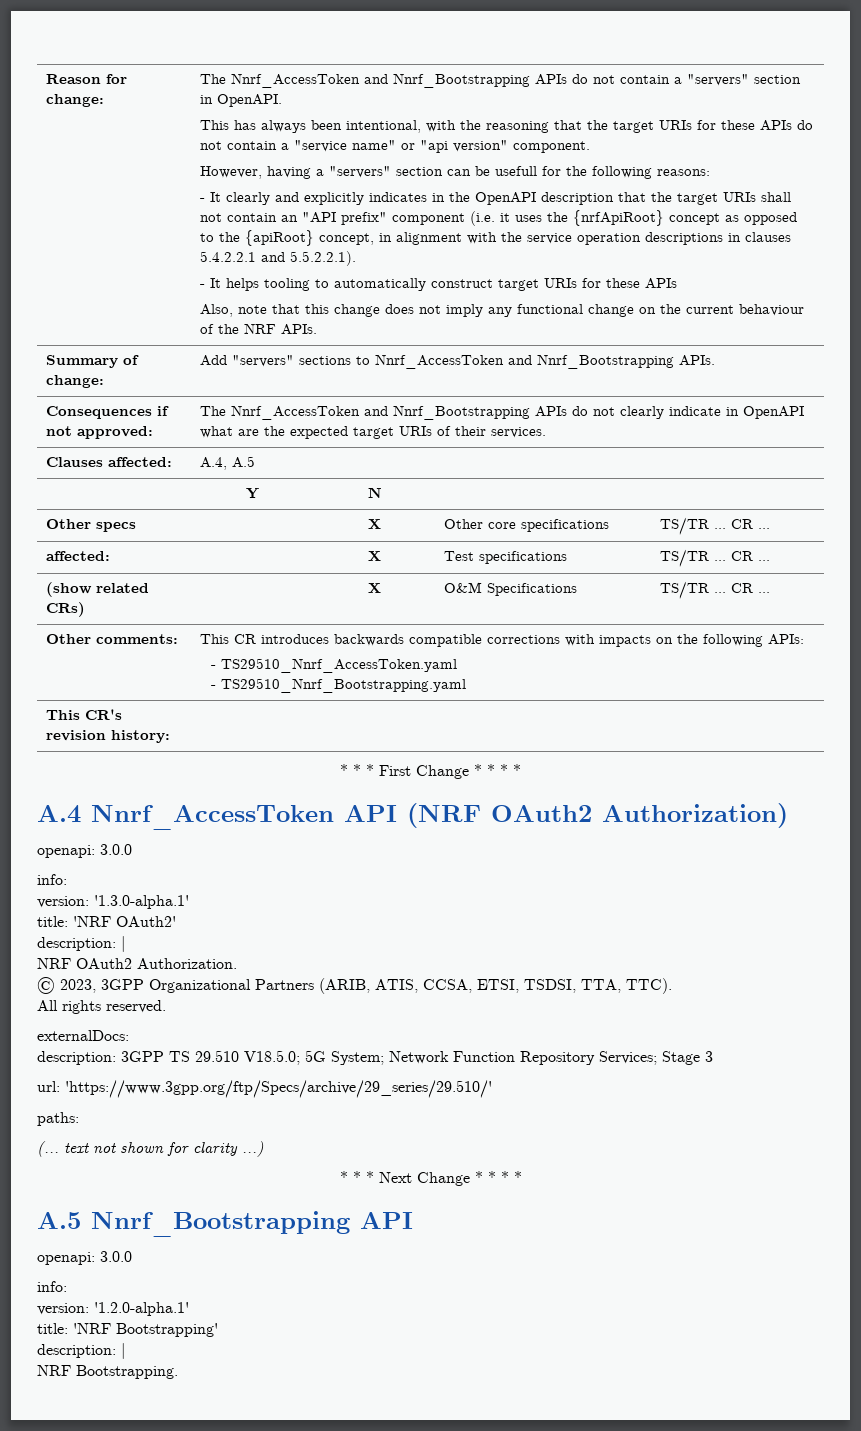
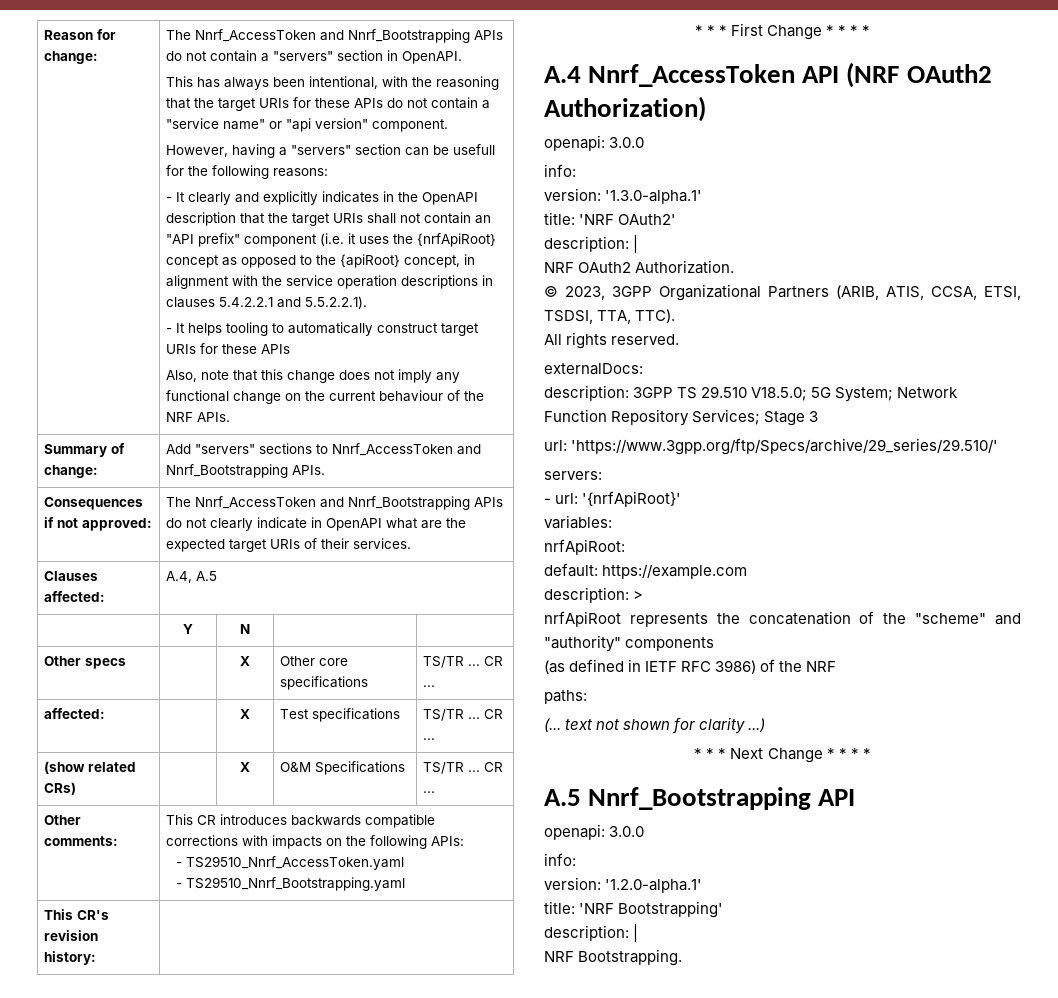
+ servers:
+ - url: '{nrfApiRoot}'
+ variables:
+ nrfApiRoot:
+ default: https://example.com
+ description: >
+ nrfApiRoot represents the concatenation of the "scheme" and "authority" components
+ (as defined in IETF RFC 3986) of the NRF

